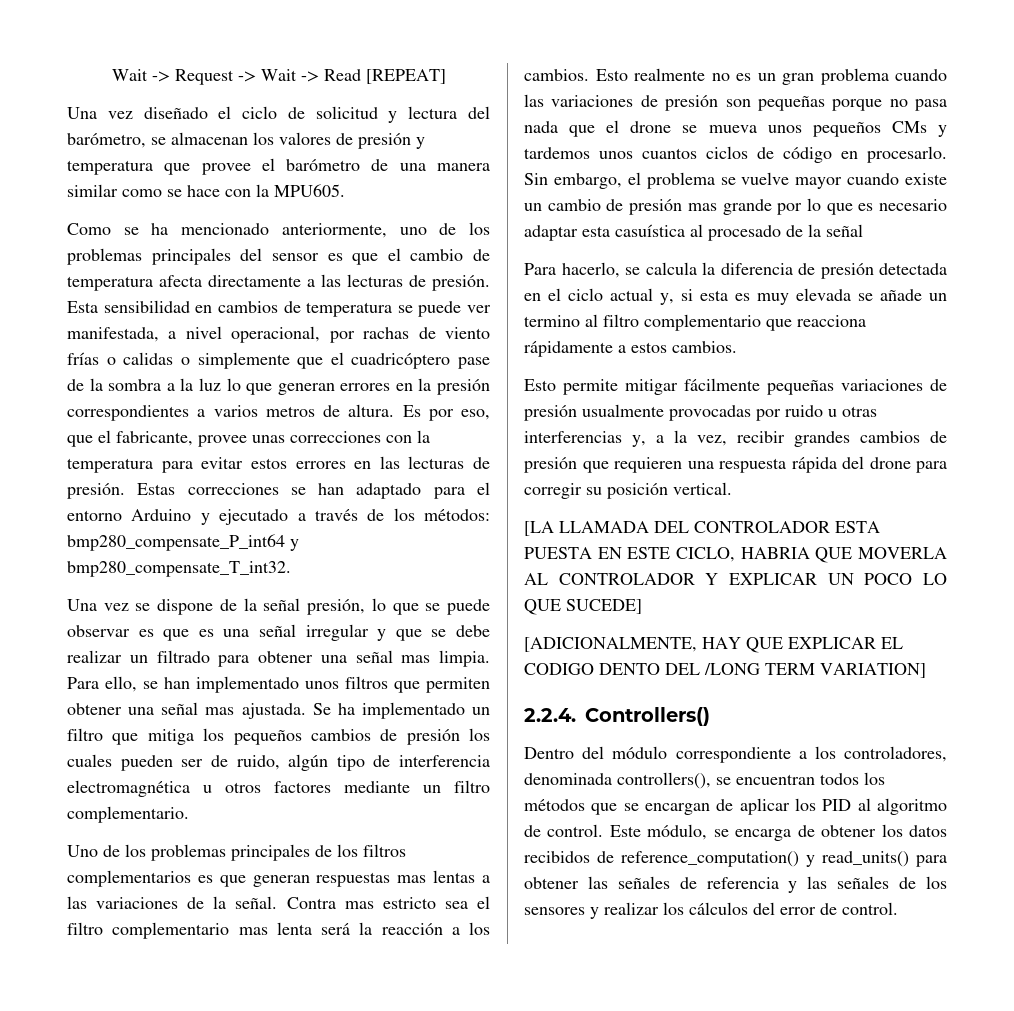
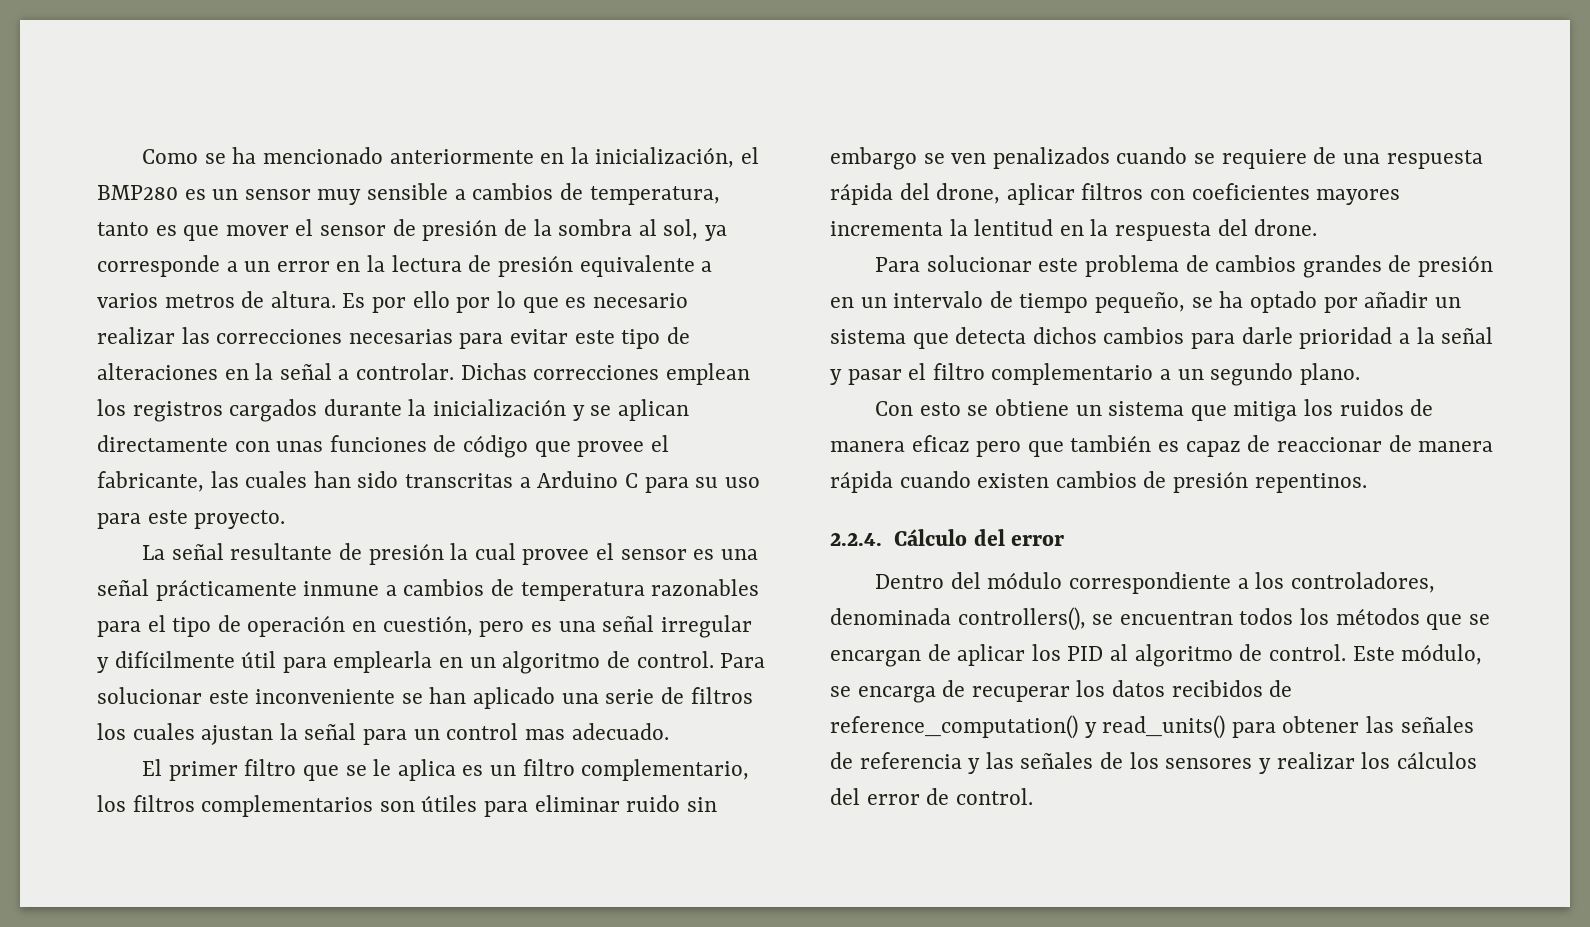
- Wait -> Request -> Wait -> Read [REPEAT]
- Una vez diseñado el ciclo de solicitud y lectura del barómetro, se almacenan los valores de presión y temperatura que provee el barómetro de una manera similar como se hace con la MPU605.
- Como se ha mencionado anteriormente, uno de los problemas principales del sensor es que el cambio de temperatura afecta directamente a las lecturas de presión. Esta sensibilidad en cambios de temperatura se puede ver manifestada, a nivel operacional, por rachas de viento frías o calidas o simplemente que el cuadricóptero pase de la sombra a la luz lo que generan errores en la presión correspondientes a varios metros de altura.
+ Como se ha mencionado anteriormente en la inicialización, el BMP280 es un sensor muy sensible a cambios de temperatura, tanto es que mover el sensor de presión de la sombra al sol, ya corresponde a un error en la lectura de presión equivalente a varios metros de altura.
- Es por eso, que el fabricante, provee unas correcciones con la temperatura para evitar estos errores en las lecturas de presión. Estas correcciones se han adaptado para el entorno Arduino y ejecutado a través de los métodos: bmp280_compensate_P_int64 y bmp280_compensate_T_int32.
- Una vez se dispone de la señal presión, lo que se puede observar es que es una señal irregular y que se debe realizar un filtrado para obtener una señal mas limpia. Para ello, se han implementado unos filtros que permiten obtener una señal mas ajustada. Se ha implementado un filtro que mitiga los pequeños cambios de presión los cuales pueden ser de ruido, algún tipo de interferencia electromagnética u otros factores mediante un filtro complementario.
- Uno de los problemas principales de los filtros complementarios es que generan respuestas mas lentas a las variaciones de la señal. Contra mas estricto sea el filtro complementario mas lenta será la reacción a los cambios. Esto realmente no es un gran problema cuando las variaciones de presión son pequeñas porque no pasa nada que el drone se mueva unos pequeños CMs y tardemos unos cuantos ciclos de código en procesarlo. Sin embargo, el problema se vuelve mayor cuando existe un cambio de presión mas grande por lo que es necesario adaptar esta casuística al procesado de la señal
- Para hacerlo, se calcula la diferencia de presión detectada en el ciclo actual y, si esta es muy elevada se añade un termino al filtro complementario que reacciona rápidamente a estos cambios.
- Esto permite mitigar fácilmente pequeñas variaciones de presión usualmente provocadas por ruido u otras interferencias y, a la vez, recibir grandes cambios de presión que requieren una respuesta rápida del drone para corregir su posición vertical.
- [LA LLAMADA DEL CONTROLADOR ESTA PUESTA EN ESTE CICLO, HABRIA QUE MOVERLA AL CONTROLADOR Y EXPLICAR UN POCO LO QUE SUCEDE]
- [ADICIONALMENTE, HAY QUE EXPLICAR EL CODIGO DENTO DEL /LONG TERM VARIATION]
- 2.2.4. Controllers()
+ Es por ello por lo que es necesario realizar las correcciones necesarias para evitar este tipo de alteraciones en la señal a controlar. Dichas correcciones emplean los registros cargados durante la inicialización y se aplican directamente con unas funciones de código que provee el fabricante, las cuales han sido transcritas a Arduino C para su uso para este proyecto.
+ La señal resultante de presión la cual provee el sensor es una señal prácticamente inmune a cambios de temperatura razonables para el tipo de operación en cuestión, pero es una señal irregular y difícilmente útil para emplearla en un algoritmo de control. Para solucionar este inconveniente se han aplicado una serie de filtros los cuales ajustan la señal para un control mas adecuado.
+ El primer filtro que se le aplica es un filtro complementario, los filtros complementarios son útiles para eliminar ruido sin embargo se ven penalizados cuando se requiere de una respuesta rápida del drone, aplicar filtros con coeficientes mayores incrementa la lentitud en la respuesta del drone.
+ Para solucionar este problema de cambios grandes de presión en un intervalo de tiempo pequeño, se ha optado por añadir un sistema que detecta dichos cambios para darle prioridad a la señal y pasar el filtro complementario a un segundo plano.
+ Con esto se obtiene un sistema que mitiga los ruidos de manera eficaz pero que también es capaz de reaccionar de manera rápida cuando existen cambios de presión repentinos.
+ 2.2.4. Cálculo del error
- Este módulo, se encarga de obtener los datos recibidos de reference_computation() y read_units() para obtener las señales de referencia y las señales de los sensores y realizar los cálculos del error de control.
+ Este módulo, se encarga de recuperar los datos recibidos de reference_computation() y read_units() para obtener las señales de referencia y las señales de los sensores y realizar los cálculos del error de control.

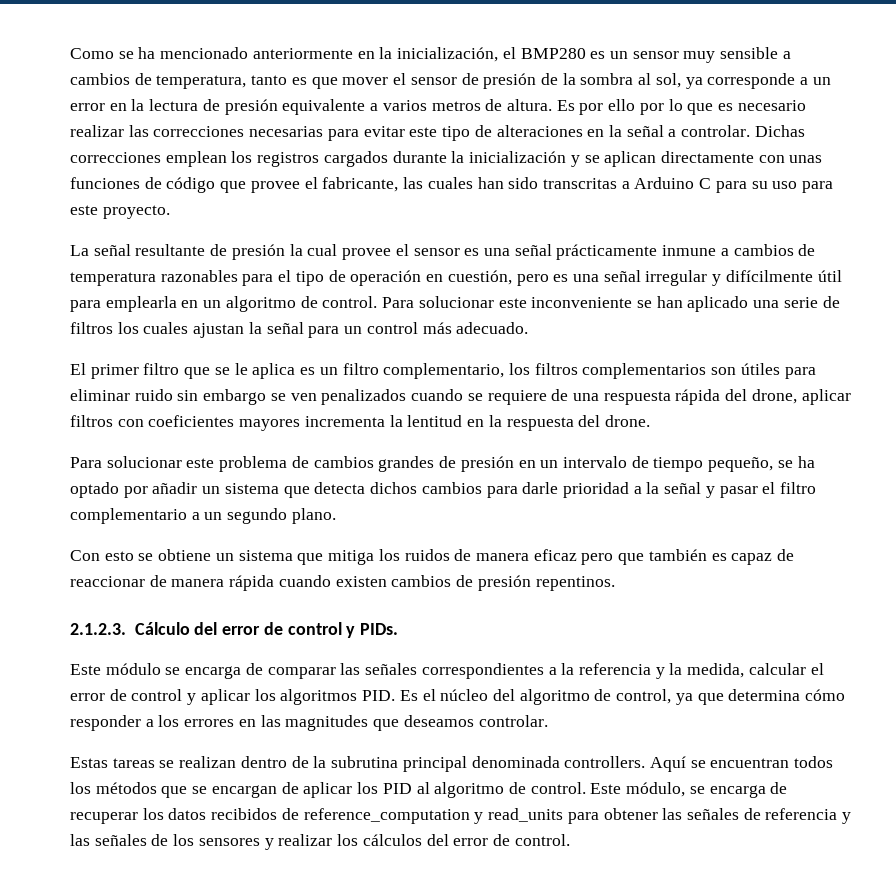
- Para solucionar este inconveniente se han aplicado una serie de filtros los cuales ajustan la señal para un control mas adecuado.
+ Para solucionar este inconveniente se han aplicado una serie de filtros los cuales ajustan la señal para un control más adecuado.
- 2.2.4. Cálculo del error
- Dentro del módulo correspondiente a los controladores, denominada controllers(), se encuentran todos los métodos que se encargan de aplicar los PID al algoritmo de control.
+ 2.1.2.3. Cálculo del error de control y PIDs.
+ Este módulo se encarga de comparar las señales correspondientes a la referencia y la medida, calcular el error de control y aplicar los algoritmos PID. Es el núcleo del algoritmo de control, ya que determina cómo responder a los errores en las magnitudes que deseamos controlar.
+ Estas tareas se realizan dentro de la subrutina principal denominada controllers. Aquí se encuentran todos los métodos que se encargan de aplicar los PID al algoritmo de control.
- Este módulo, se encarga de recuperar los datos recibidos de reference_computation() y read_units() para obtener las señales de referencia y las señales de los sensores y realizar los cálculos del error de control.
+ Este módulo, se encarga de recuperar los datos recibidos de reference_computation y read_units para obtener las señales de referencia y las señales de los sensores y realizar los cálculos del error de control.

